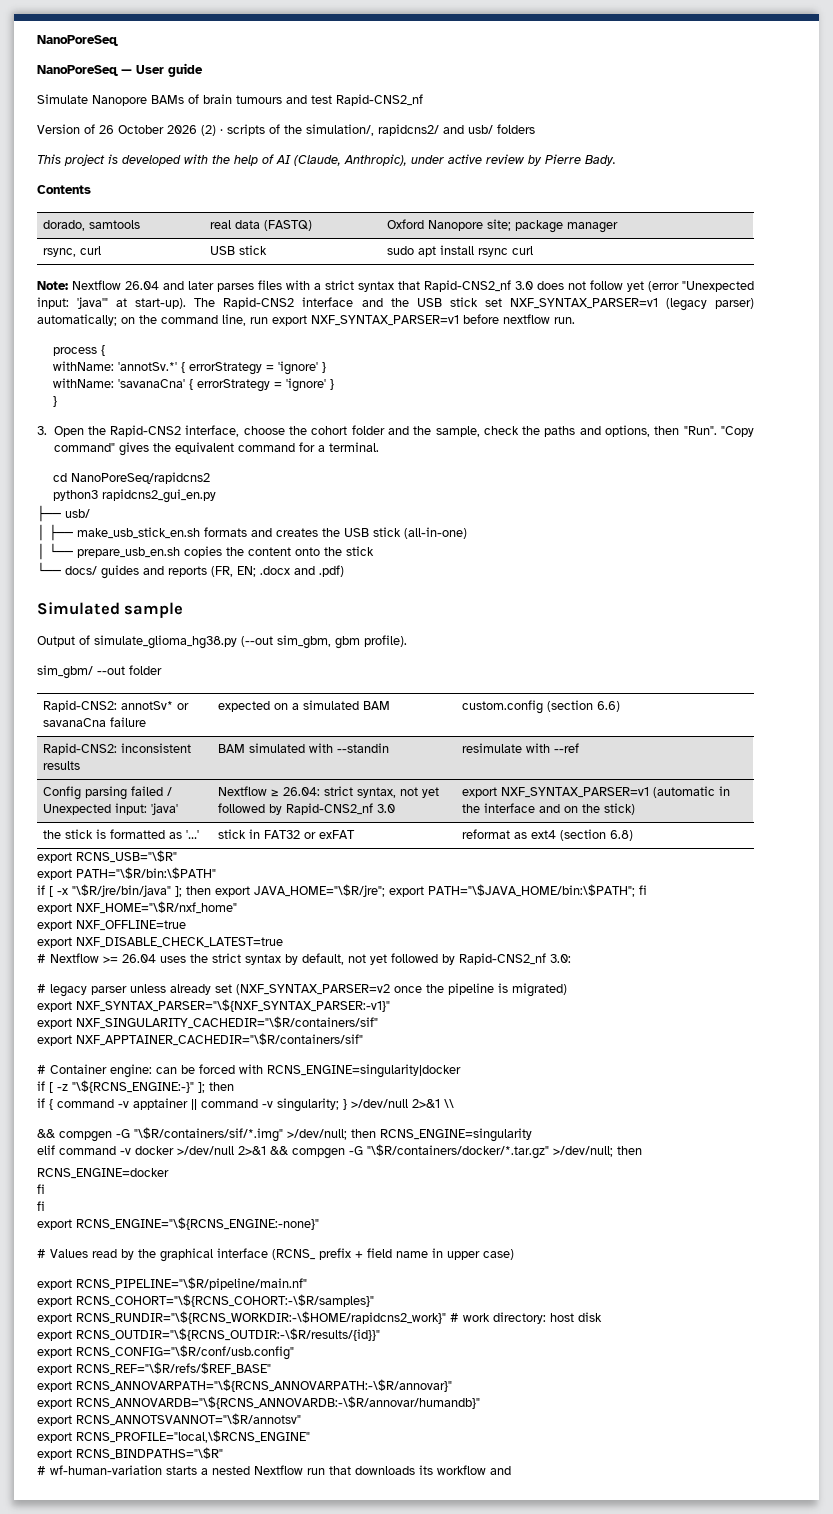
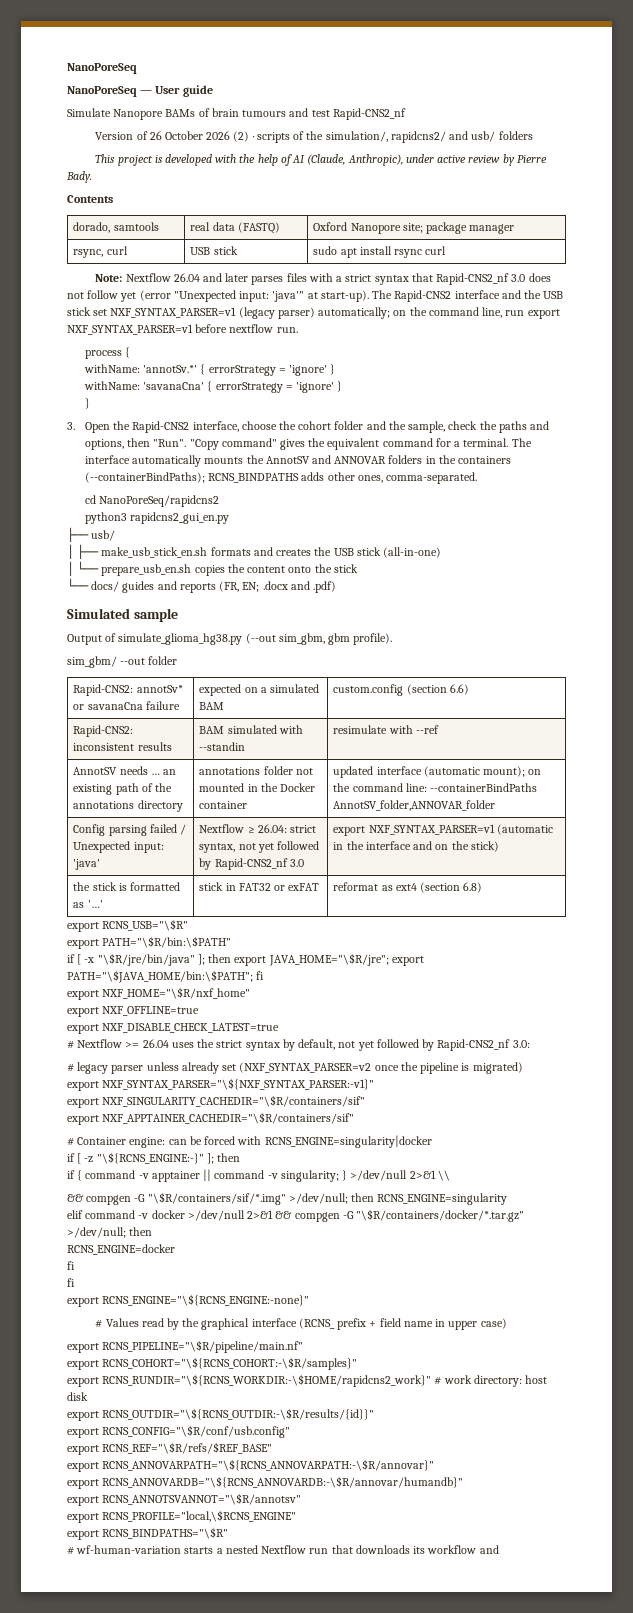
+ The interface automatically mounts the AnnotSV and ANNOVAR folders in the containers (--containerBindPaths); RCNS_BINDPATHS adds other ones, comma-separated.
+ AnnotSV needs … an existing path of the annotations directory | annotations folder not mounted in the Docker container | updated interface (automatic mount); on the command line: --containerBindPaths AnnotSV_folder,ANNOVAR_folder

